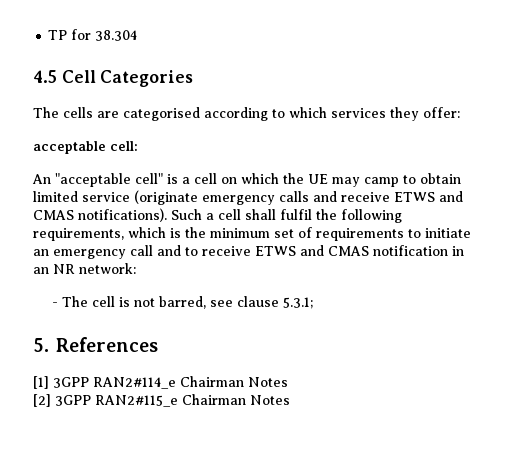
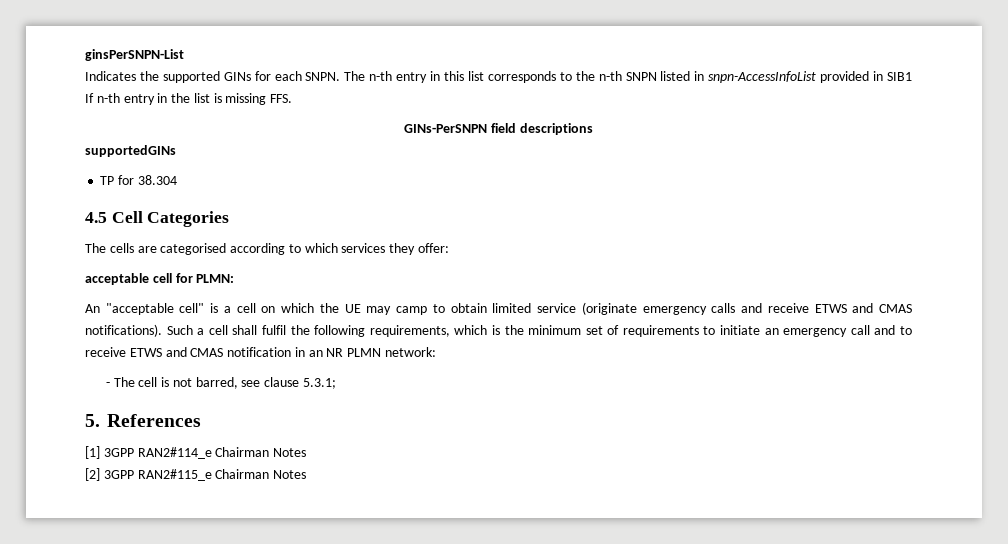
+ ginsPerSNPN-List
+ Indicates the supported GINs for each SNPN. The n-th entry in this list corresponds to the n-th SNPN listed in snpn-AccessInfoList provided in SIB1 If n-th entry in the list is missing FFS.
+ GINs-PerSNPN field descriptions
+ supportedGINs
- acceptable cell:
+ acceptable cell for PLMN:
- Such a cell shall fulfil the following requirements, which is the minimum set of requirements to initiate an emergency call and to receive ETWS and CMAS notification in an NR network:
+ Such a cell shall fulfil the following requirements, which is the minimum set of requirements to initiate an emergency call and to receive ETWS and CMAS notification in an NR PLMN network:

